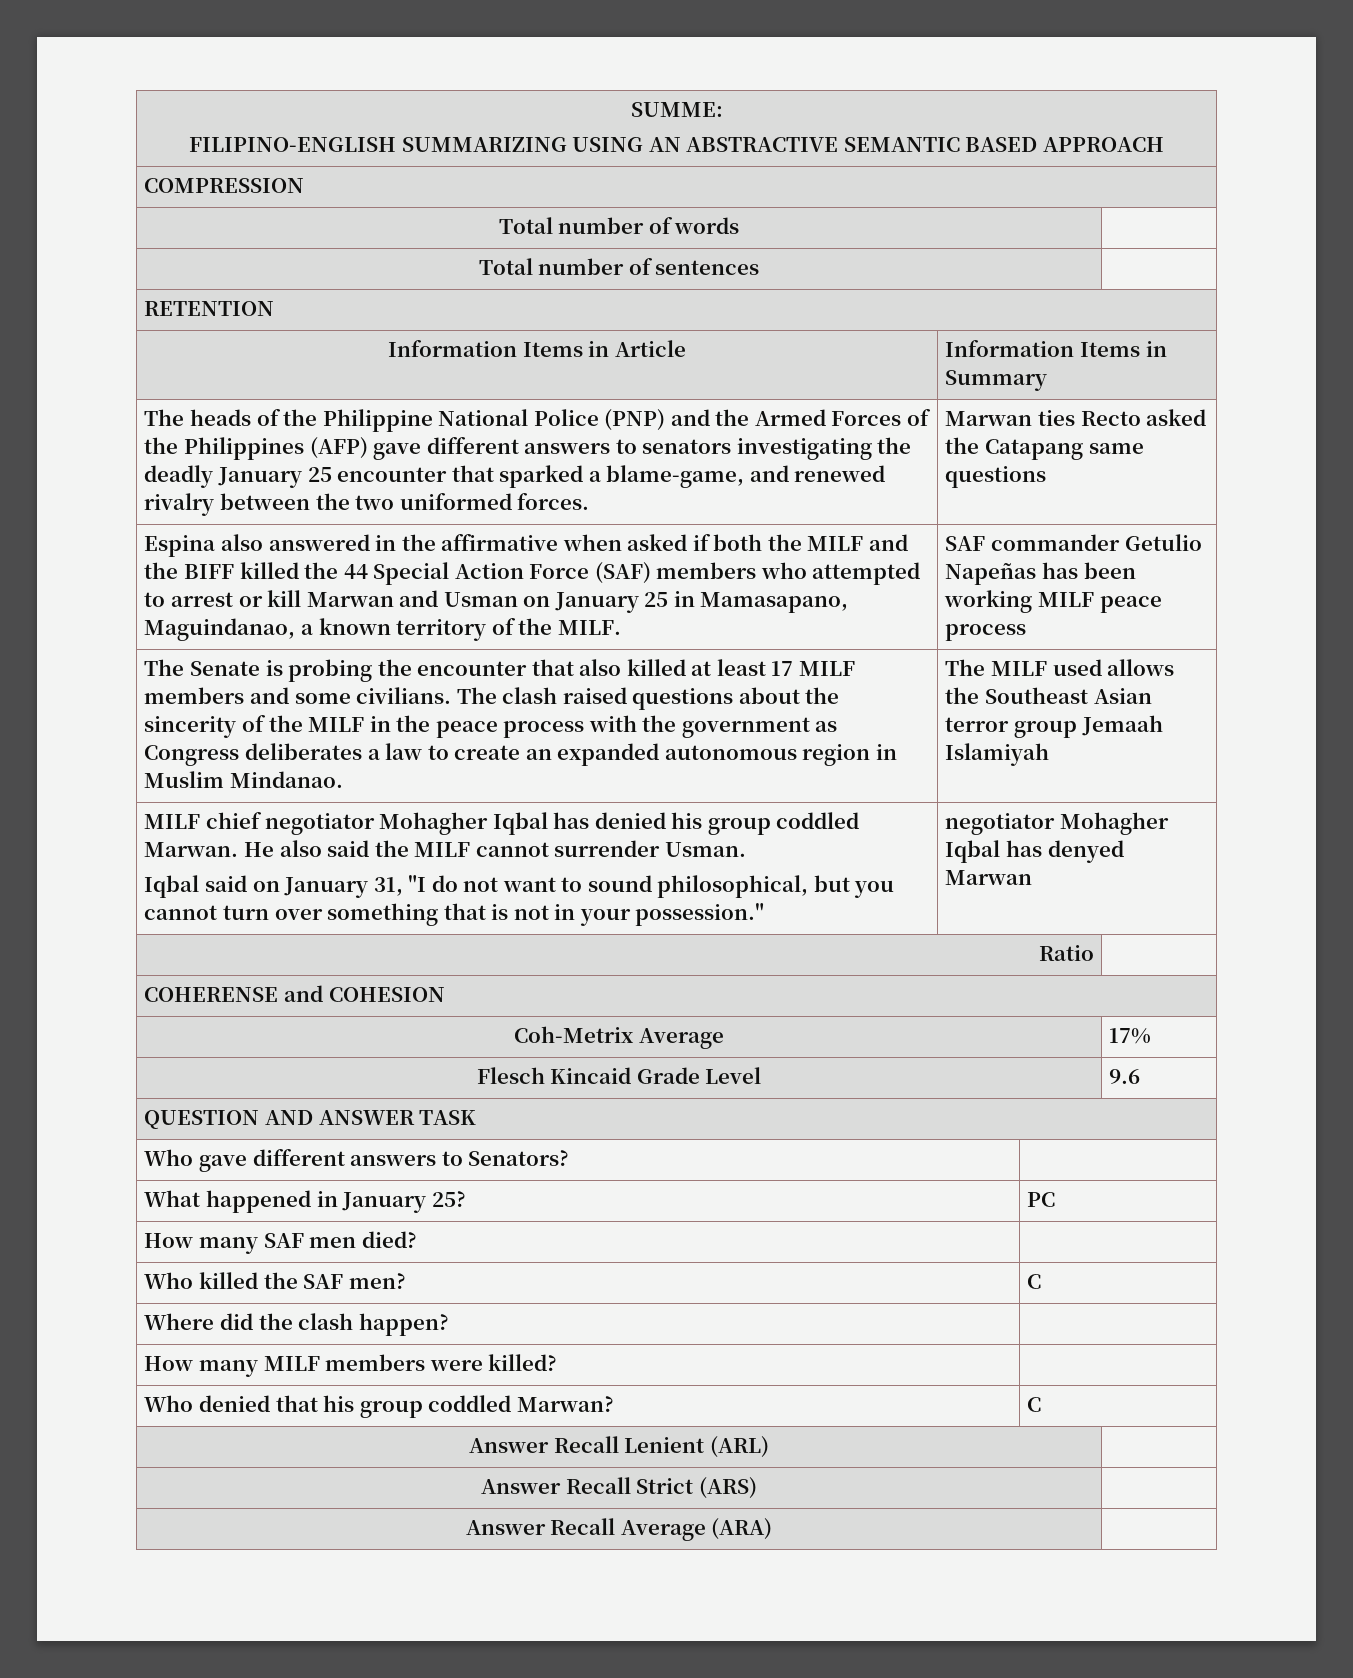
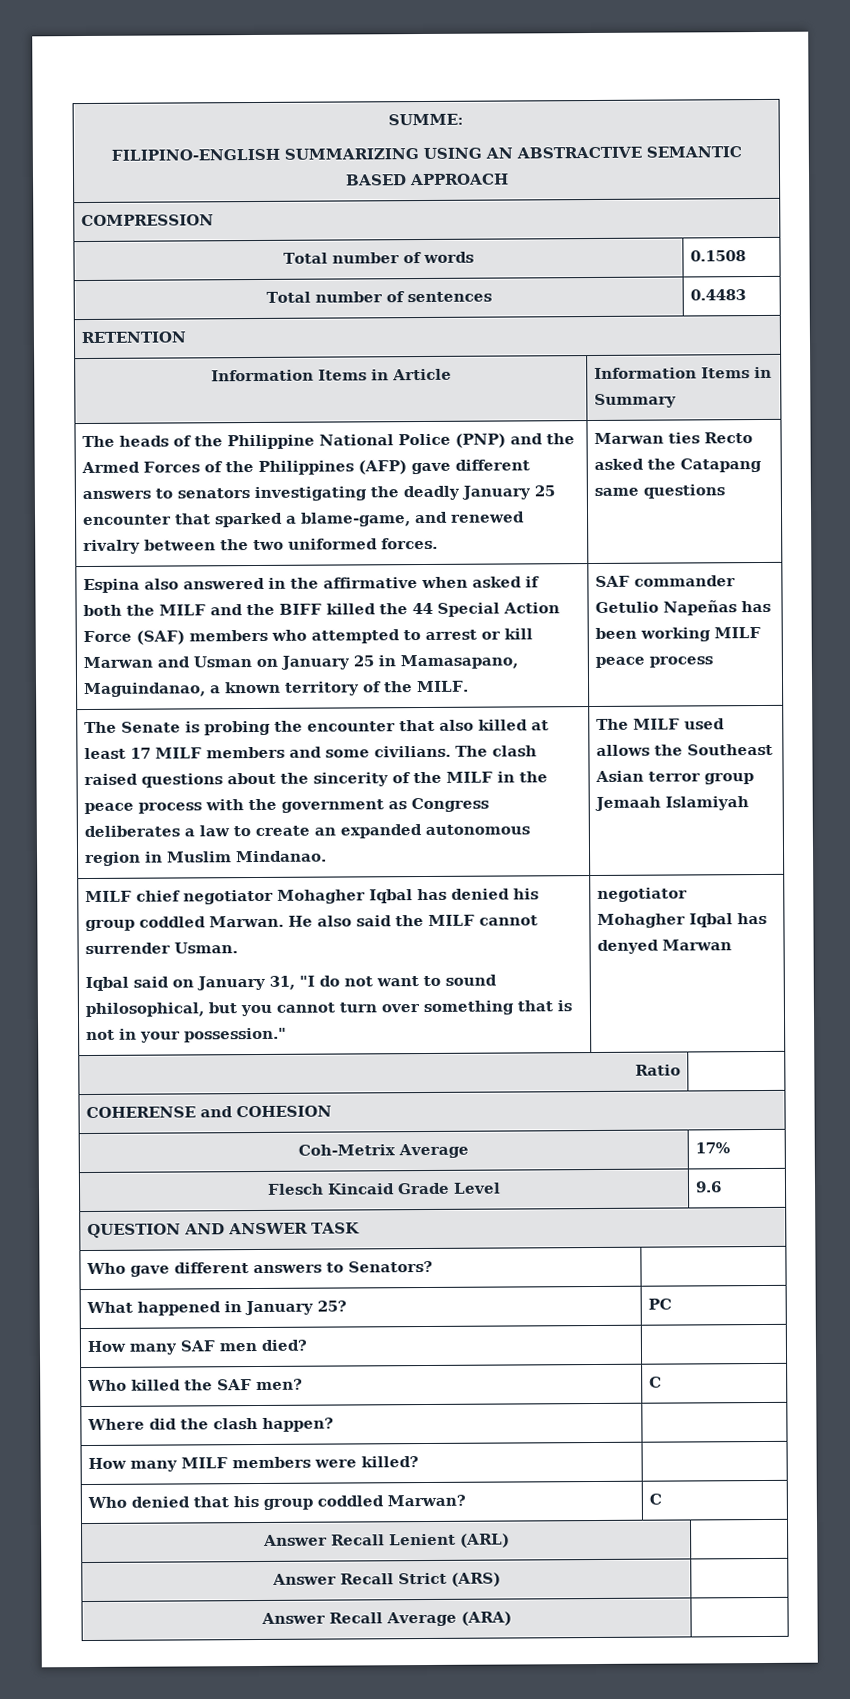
- Total number of words |
+ Total number of words | 0.1508
- Total number of sentences |
+ Total number of sentences | 0.4483

